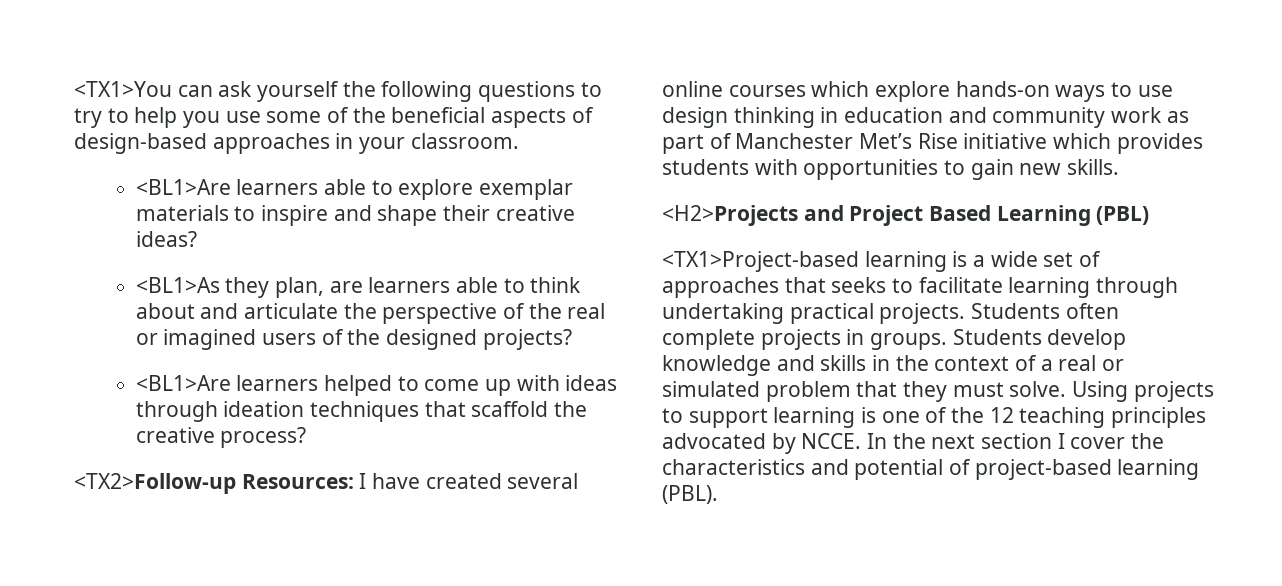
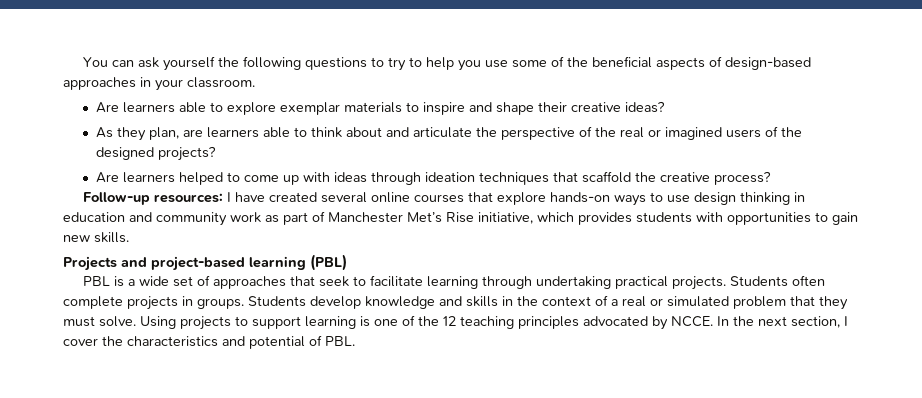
- <TX1>You can ask yourself the following questions to try to help you use some of the beneficial aspects of design-based approaches in your classroom.
+ You can ask yourself the following questions to try to help you use some of the beneficial aspects of design-based approaches in your classroom.
- <BL1>Are learners able to explore exemplar materials to inspire and shape their creative ideas?
+ Are learners able to explore exemplar materials to inspire and shape their creative ideas?
- <BL1>As they plan, are learners able to think about and articulate the perspective of the real or imagined users of the designed projects?
+ As they plan, are learners able to think about and articulate the perspective of the real or imagined users of the designed projects?
- <BL1>Are learners helped to come up with ideas through ideation techniques that scaffold the creative process?
+ Are learners helped to come up with ideas through ideation techniques that scaffold the creative process?
- <TX2>Follow-up Resources: I have created several online courses which explore hands-on ways to use design thinking in education and community work as part of Manchester Met’s Rise initiative which provides students with opportunities to gain new skills.
+ Follow-up resources: I have created several online courses that explore hands-on ways to use design thinking in education and community work as part of Manchester Met’s Rise initiative, which provides students with opportunities to gain new skills.
- <H2>Projects and Project Based Learning (PBL)
+ Projects and project-based learning (PBL)
- <TX1>Project-based learning is a wide set of approaches that seeks to facilitate learning through undertaking practical projects.
+ PBL is a wide set of approaches that seek to facilitate learning through undertaking practical projects.
- In the next section I cover the characteristics and potential of project-based learning (PBL).
+ In the next section, I cover the characteristics and potential of PBL.

